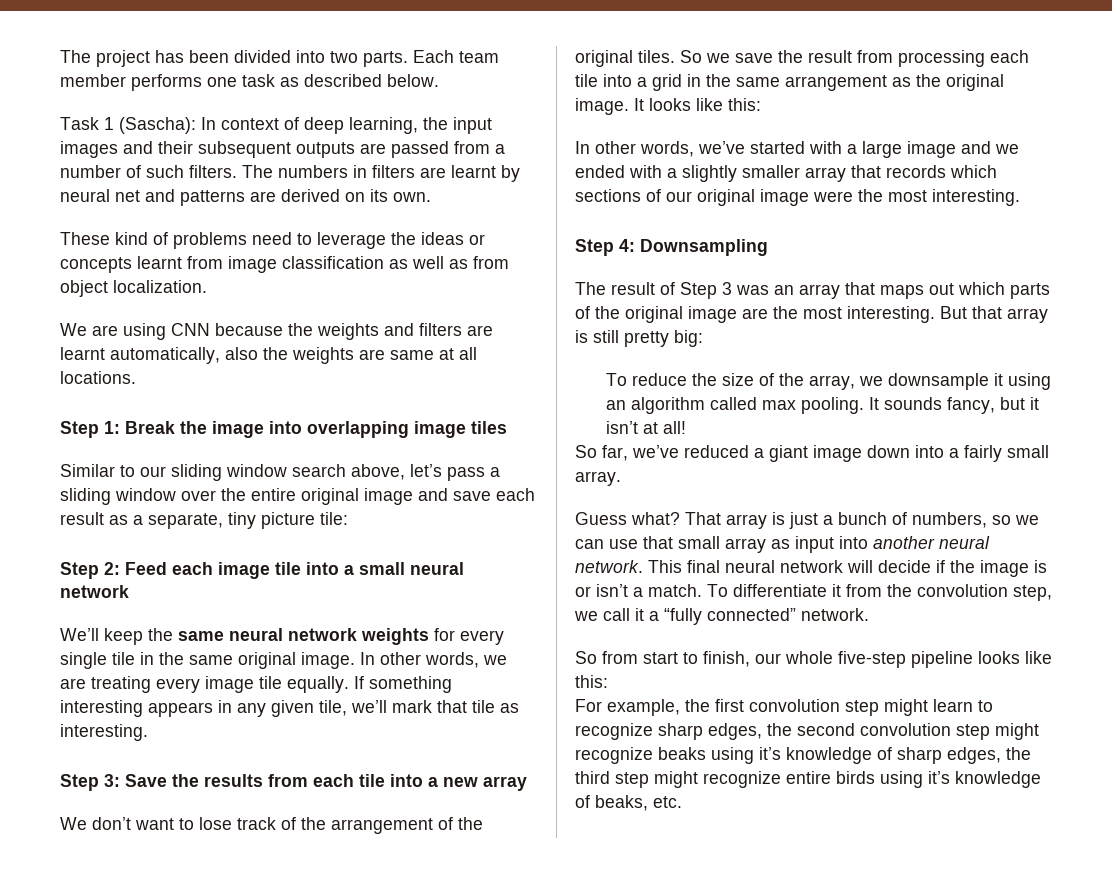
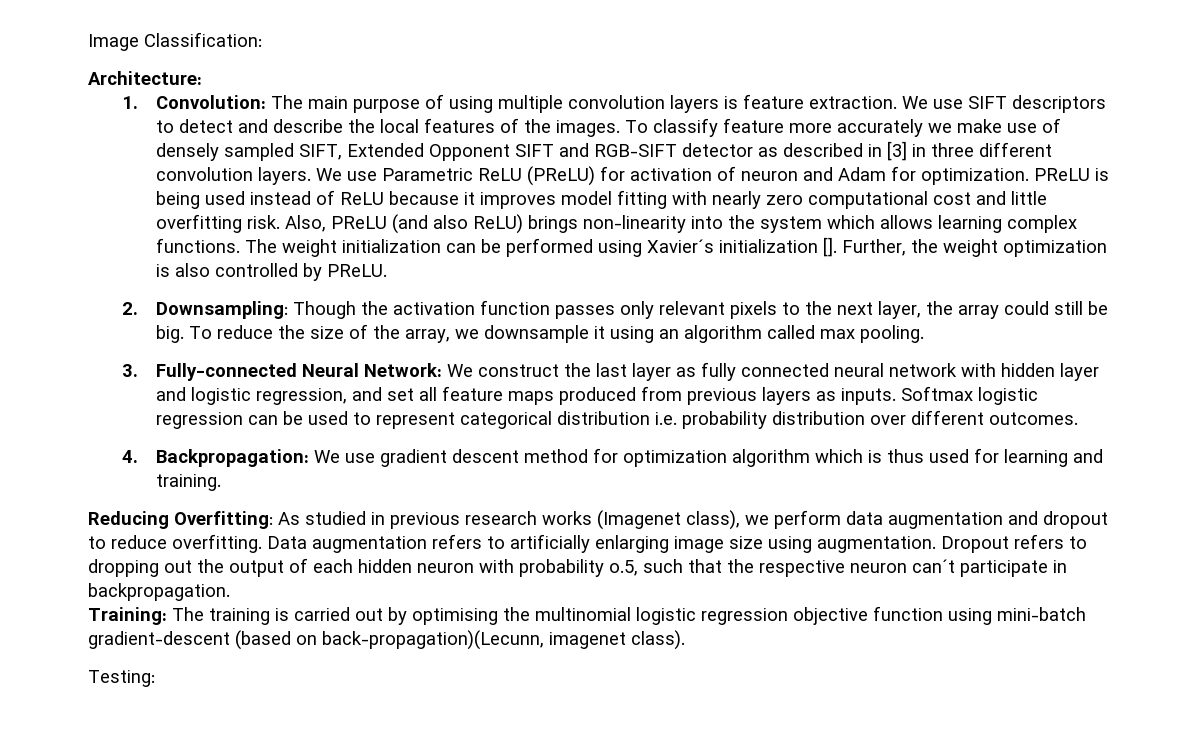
- The project has been divided into two parts. Each team member performs one task as described below.
- Task 1 (Sascha): In context of deep learning, the input images and their subsequent outputs are passed from a number of such filters. The numbers in filters are learnt by neural net and patterns are derived on its own.
- These kind of problems need to leverage the ideas or concepts learnt from image classification as well as from object localization.
- We are using CNN because the weights and filters are learnt automatically, also the weights are same at all locations.
- Step 1: Break the image into overlapping image tiles
- Similar to our sliding window search above, let’s pass a sliding window over the entire original image and save each result as a separate, tiny picture tile:
- Step 2: Feed each image tile into a small neural network
- We’ll keep the same neural network weights for every single tile in the same original image. In other words, we are treating every image tile equally. If something interesting appears in any given tile, we’ll mark that tile as interesting.
- Step 3: Save the results from each tile into a new array
- We don’t want to lose track of the arrangement of the original tiles. So we save the result from processing each tile into a grid in the same arrangement as the original image. It looks like this:
- In other words, we’ve started with a large image and we ended with a slightly smaller array that records which sections of our original image were the most interesting.
- Step 4: Downsampling
- The result of Step 3 was an array that maps out which parts of the original image are the most interesting. But that array is still pretty big:
- To reduce the size of the array, we downsample it using an algorithm called max pooling. It sounds fancy, but it isn’t at all!
- So far, we’ve reduced a giant image down into a fairly small array.
- Guess what? That array is just a bunch of numbers, so we can use that small array as input into another neural network. This final neural network will decide if the image is or isn’t a match. To differentiate it from the convolution step, we call it a “fully connected” network.
- So from start to finish, our whole five-step pipeline looks like this:
- For example, the first convolution step might learn to recognize sharp edges, the second convolution step might recognize beaks using it’s knowledge of sharp edges, the third step might recognize entire birds using it’s knowledge of beaks, etc.
+ Image Classification:
+ Architecture:
+ 1. Convolution: The main purpose of using multiple convolution layers is feature extraction. We use SIFT descriptors to detect and describe the local features of the images. To classify feature more accurately we make use of densely sampled SIFT, Extended Opponent SIFT and RGB-SIFT detector as described in [3] in three different convolution layers. We use Parametric ReLU (PReLU) for activation of neuron and Adam for optimization. PReLU is being used instead of ReLU because it improves model fitting with nearly zero computational cost and little overfitting risk. Also, PReLU (and also ReLU) brings non-linearity into the system which allows learning complex functions. The weight initialization can be performed using Xavier´s initialization []. Further, the weight optimization is also controlled by PReLU.
+ 2. Downsampling: Though the activation function passes only relevant pixels to the next layer, the array could still be big. To reduce the size of the array, we downsample it using an algorithm called max pooling.
+ 3. Fully-connected Neural Network: We construct the last layer as fully connected neural network with hidden layer and logistic regression, and set all feature maps produced from previous layers as inputs. Softmax logistic regression can be used to represent categorical distribution i.e. probability distribution over different outcomes.
+ 4. Backpropagation: We use gradient descent method for optimization algorithm which is thus used for learning and training.
+ Reducing Overfitting: As studied in previous research works (Imagenet class), we perform data augmentation and dropout to reduce overfitting. Data augmentation refers to artificially enlarging image size using augmentation. Dropout refers to dropping out the output of each hidden neuron with probability o.5, such that the respective neuron can´t participate in backpropagation.
+ Training: The training is carried out by optimising the multinomial logistic regression objective function using mini-batch gradient-descent (based on back-propagation)(Lecunn, imagenet class).
+ Testing:

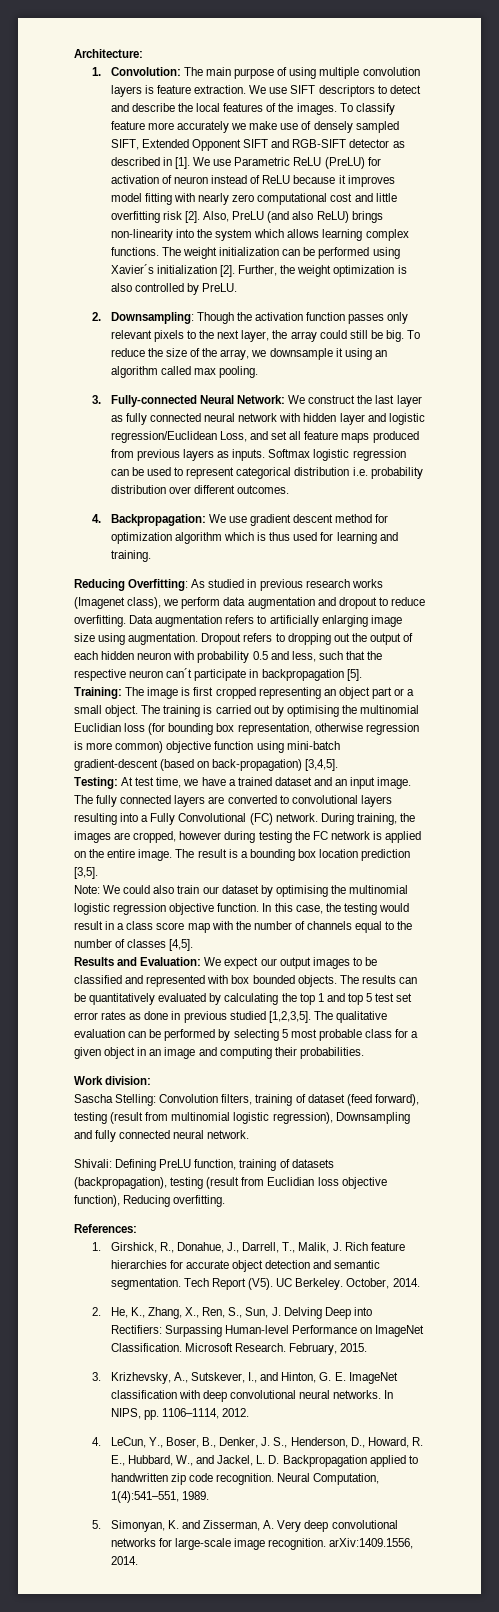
- Image Classification:
- To classify feature more accurately we make use of densely sampled SIFT, Extended Opponent SIFT and RGB-SIFT detector as described in [3] in three different convolution layers.
+ To classify feature more accurately we make use of densely sampled SIFT, Extended Opponent SIFT and RGB-SIFT detector as described in [1].
- We use Parametric ReLU (PReLU) for activation of neuron and Adam for optimization. PReLU is being used instead of ReLU because it improves model fitting with nearly zero computational cost and little overfitting risk. Also, PReLU (and also ReLU) brings non-linearity into the system which allows learning complex functions.
+ We use Parametric ReLU (PreLU) for activation of neuron instead of ReLU because it improves model fitting with nearly zero computational cost and little overfitting risk [2]. Also, PreLU (and also ReLU) brings non-linearity into the system which allows learning complex functions.
- The weight initialization can be performed using Xavier´s initialization [].
+ The weight initialization can be performed using Xavier´s initialization [2].
- Further, the weight optimization is also controlled by PReLU.
+ Further, the weight optimization is also controlled by PreLU.
- 3. Fully-connected Neural Network: We construct the last layer as fully connected neural network with hidden layer and logistic regression, and set all feature maps produced from previous layers as inputs.
+ 3. Fully-connected Neural Network: We construct the last layer as fully connected neural network with hidden layer and logistic regression/Euclidean Loss, and set all feature maps produced from previous layers as inputs.
- Dropout refers to dropping out the output of each hidden neuron with probability o.5, such that the respective neuron can´t participate in backpropagation.
+ Dropout refers to dropping out the output of each hidden neuron with probability 0.5 and less, such that the respective neuron can´t participate in backpropagation [5].
- Training: The training is carried out by optimising the multinomial logistic regression objective function using mini-batch gradient-descent (based on back-propagation)(Lecunn, imagenet class).
- Testing:
+ Training: The image is first cropped representing an object part or a small object. The training is carried out by optimising the multinomial Euclidian loss (for bounding box representation, otherwise regression is more common) objective function using mini-batch gradient-descent (based on back-propagation) [3,4,5].
+ Testing: At test time, we have a trained dataset and an input image. The fully connected layers are converted to convolutional layers resulting into a Fully Convolutional (FC) network. During training, the images are cropped, however during testing the FC network is applied on the entire image. The result is a bounding box location prediction [3,5].
+ Note: We could also train our dataset by optimising the multinomial logistic regression objective function. In this case, the testing would result in a class score map with the number of channels equal to the number of classes [4,5].
+ Results and Evaluation: We expect our output images to be classified and represented with box bounded objects. The results can be quantitatively evaluated by calculating the top 1 and top 5 test set error rates as done in previous studied [1,2,3,5]. The qualitative evaluation can be performed by selecting 5 most probable class for a given object in an image and computing their probabilities.
+ Work division:
+ Sascha Stelling: Convolution filters, training of dataset (feed forward), testing (result from multinomial logistic regression), Downsampling and fully connected neural network.
+ Shivali: Defining PreLU function, training of datasets (backpropagation), testing (result from Euclidian loss objective function), Reducing overfitting.
+ References:
+ 1. Girshick, R., Donahue, J., Darrell, T., Malik, J. Rich feature hierarchies for accurate object detection and semantic segmentation. Tech Report (V5). UC Berkeley. October, 2014.
+ 2. He, K., Zhang, X., Ren, S., Sun, J. Delving Deep into Rectifiers: Surpassing Human-level Performance on ImageNet Classification. Microsoft Research. February, 2015.
+ 3. Krizhevsky, A., Sutskever, I., and Hinton, G. E. ImageNet classification with deep convolutional neural networks. In NIPS, pp. 1106–1114, 2012.
+ 4. LeCun, Y., Boser, B., Denker, J. S., Henderson, D., Howard, R. E., Hubbard, W., and Jackel, L. D. Backpropagation applied to handwritten zip code recognition. Neural Computation, 1(4):541–551, 1989.
+ 5. Simonyan, K. and Zisserman, A. Very deep convolutional networks for large-scale image recognition. arXiv:1409.1556, 2014.

